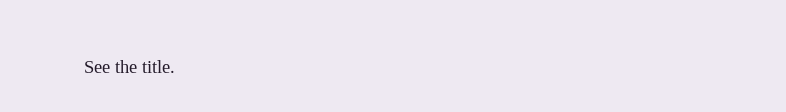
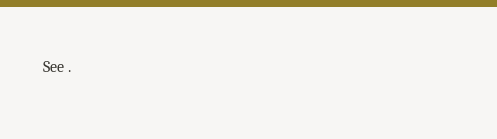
- See the title.
+ See .

